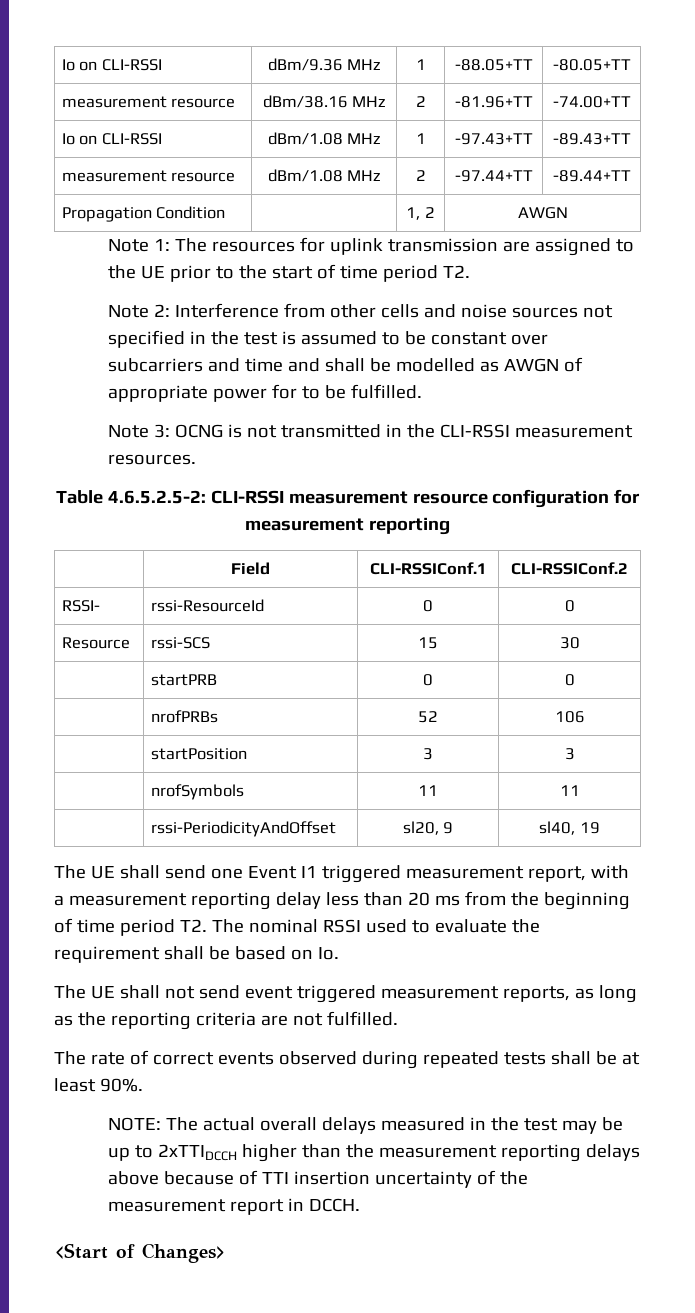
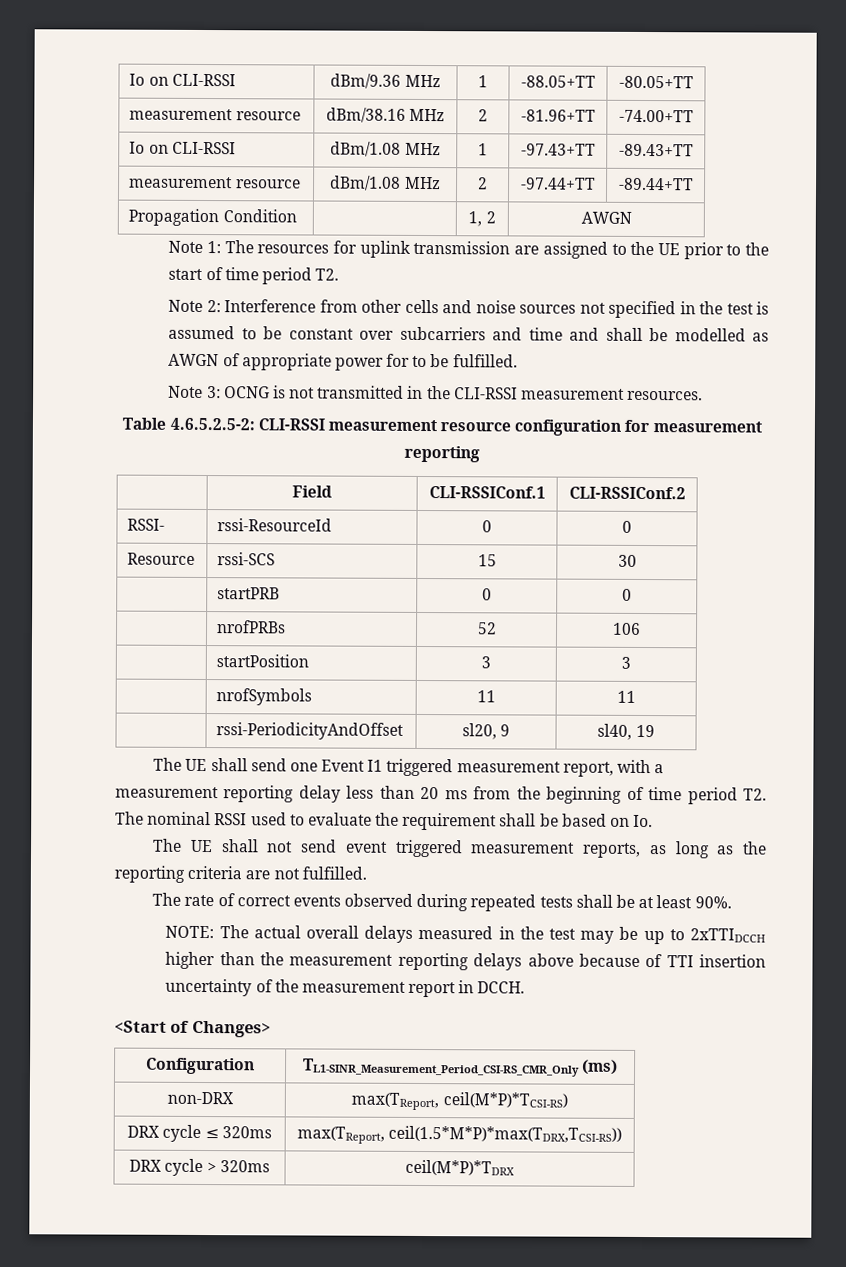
+ Configuration | TL1-SINR_Measurement_Period_CSI-RS_CMR_Only (ms)
+ non-DRX | max(TReport, ceil(M*P)*TCSI-RS)
+ DRX cycle ≤ 320ms | max(TReport, ceil(1.5*M*P)*max(TDRX,TCSI-RS))
+ DRX cycle > 320ms | ceil(M*P)*TDRX

